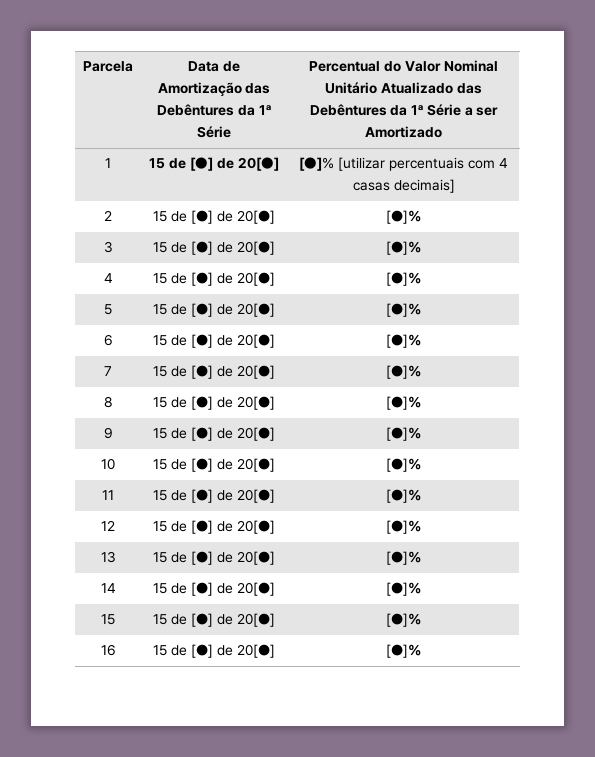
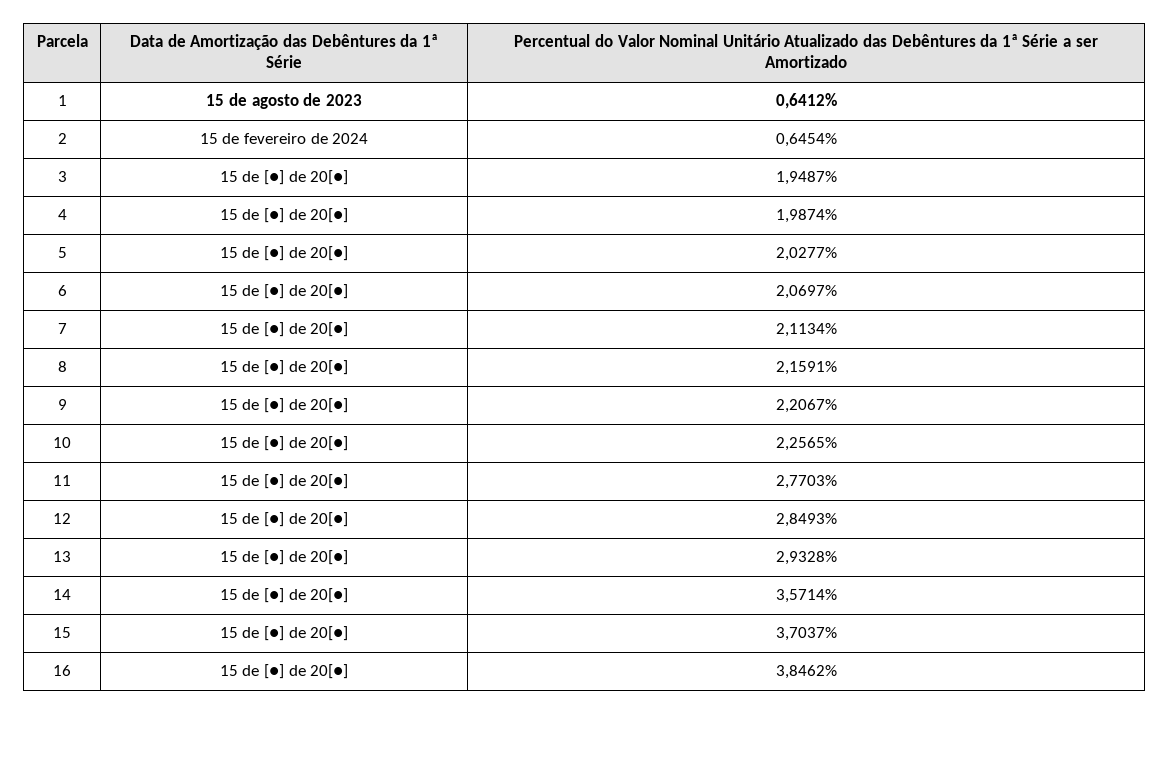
- 1 | 15 de [●] de 20[●] | [●]% [utilizar percentuais com 4 casas decimais]
+ 1 | 15 de agosto de 2023 | 0,6412%
- 2 | 15 de [●] de 20[●] | [●]%
+ 2 | 15 de fevereiro de 2024 | 0,6454%
- 3 | 15 de [●] de 20[●] | [●]%
+ 3 | 15 de [●] de 20[●] | 1,9487%
- 4 | 15 de [●] de 20[●] | [●]%
+ 4 | 15 de [●] de 20[●] | 1,9874%
- 5 | 15 de [●] de 20[●] | [●]%
+ 5 | 15 de [●] de 20[●] | 2,0277%
- 6 | 15 de [●] de 20[●] | [●]%
+ 6 | 15 de [●] de 20[●] | 2,0697%
- 7 | 15 de [●] de 20[●] | [●]%
+ 7 | 15 de [●] de 20[●] | 2,1134%
- 8 | 15 de [●] de 20[●] | [●]%
+ 8 | 15 de [●] de 20[●] | 2,1591%
- 9 | 15 de [●] de 20[●] | [●]%
+ 9 | 15 de [●] de 20[●] | 2,2067%
- 10 | 15 de [●] de 20[●] | [●]%
+ 10 | 15 de [●] de 20[●] | 2,2565%
- 11 | 15 de [●] de 20[●] | [●]%
+ 11 | 15 de [●] de 20[●] | 2,7703%
- 12 | 15 de [●] de 20[●] | [●]%
+ 12 | 15 de [●] de 20[●] | 2,8493%
- 13 | 15 de [●] de 20[●] | [●]%
+ 13 | 15 de [●] de 20[●] | 2,9328%
- 14 | 15 de [●] de 20[●] | [●]%
+ 14 | 15 de [●] de 20[●] | 3,5714%
- 15 | 15 de [●] de 20[●] | [●]%
+ 15 | 15 de [●] de 20[●] | 3,7037%
- 16 | 15 de [●] de 20[●] | [●]%
+ 16 | 15 de [●] de 20[●] | 3,8462%

